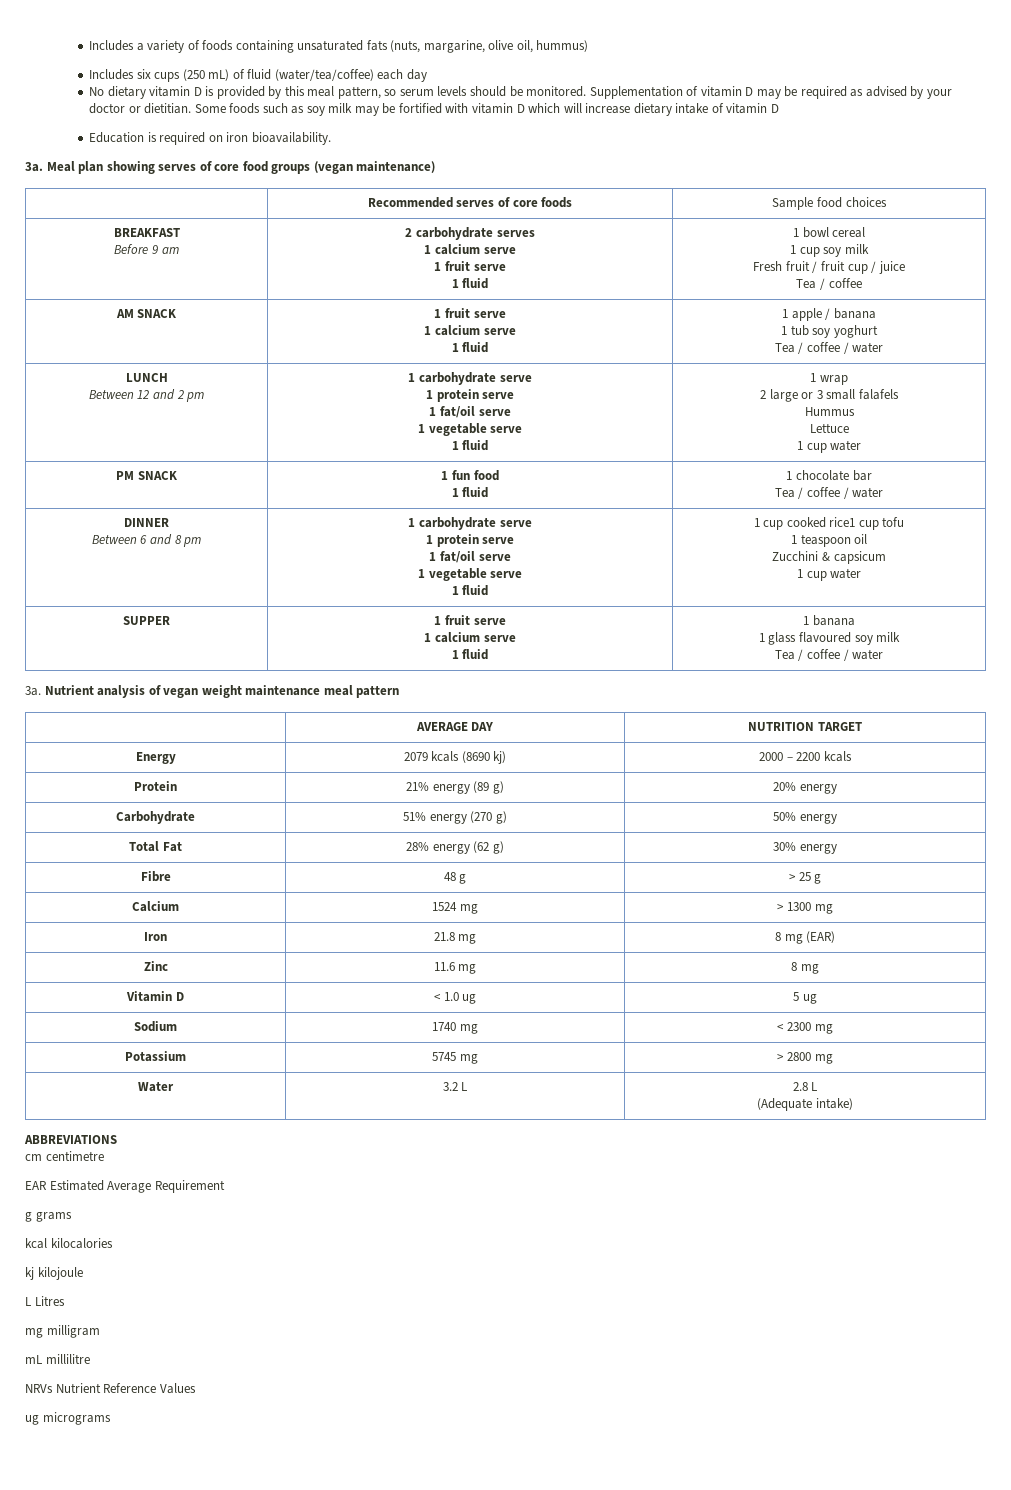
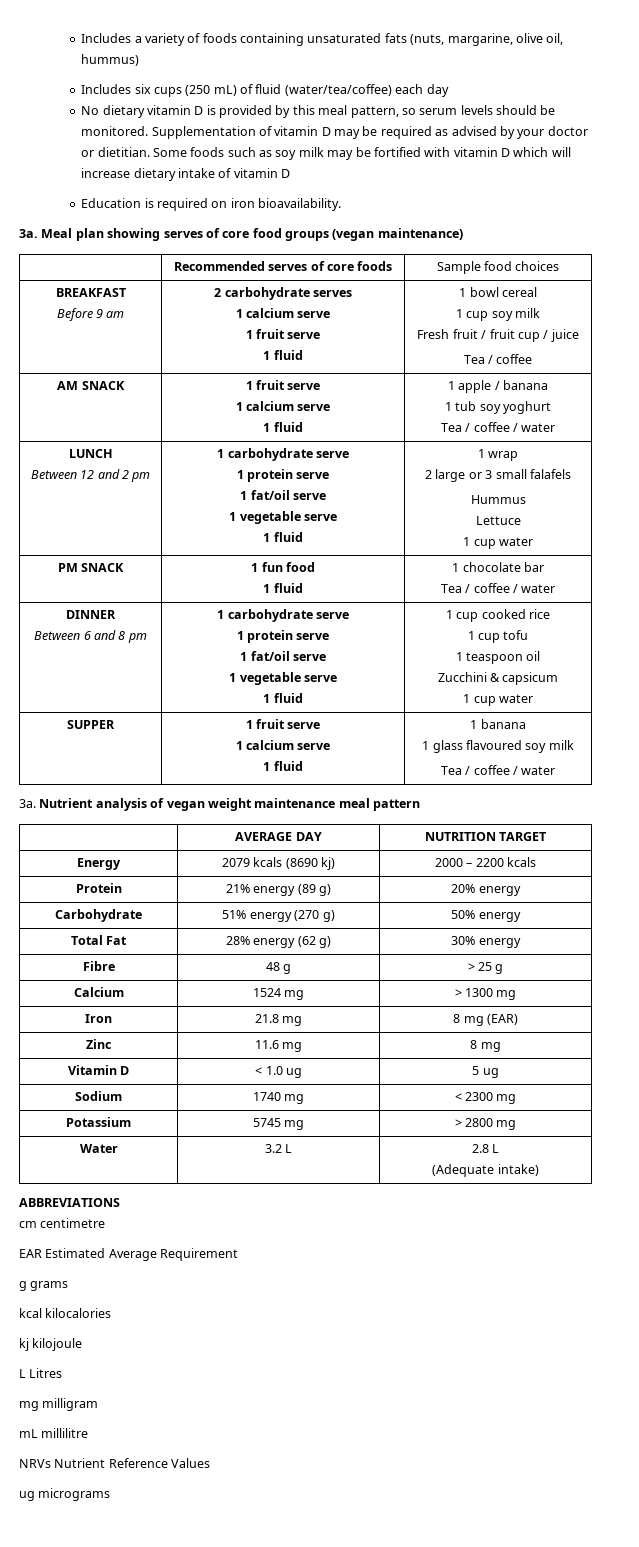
  DINNER
  Between 6 and 8 pm | 1 carbohydrate serve
  1 protein serve
  1 fat/oil serve
  1 vegetable serve
- 1 fluid | 1 cup cooked rice1 cup tofu
+ 1 fluid | 1 cup cooked rice
+ 1 cup tofu

